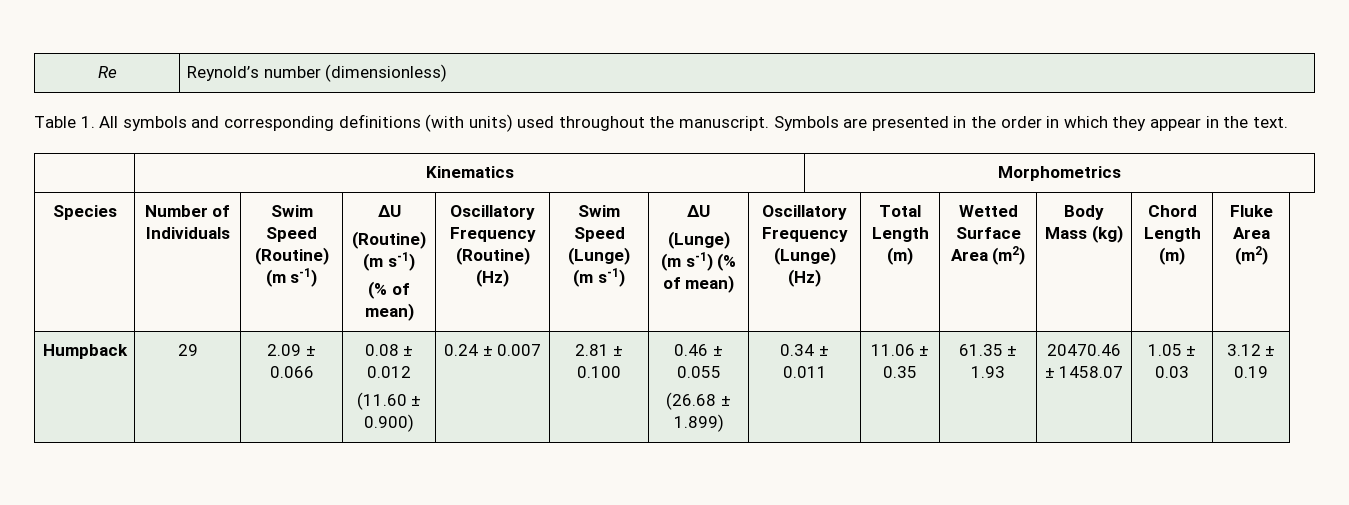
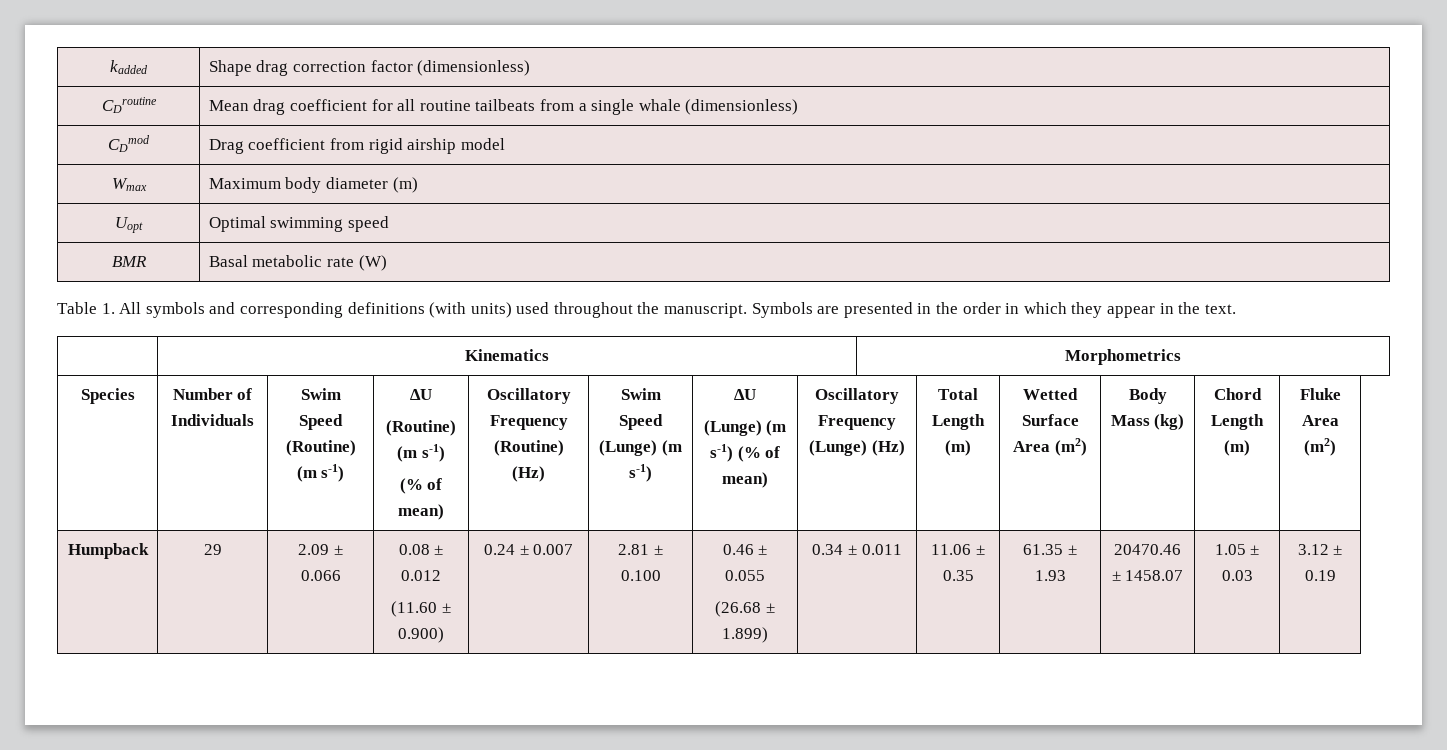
- Re | Reynold’s number (dimensionless)
+ kadded | Shape drag correction factor (dimensionless)
+ CDroutine | Mean drag coefficient for all routine tailbeats from a single whale (dimensionless)
+ CDmod | Drag coefficient from rigid airship model
+ Wmax | Maximum body diameter (m)
+ Uopt | Optimal swimming speed
+ BMR | Basal metabolic rate (W)

